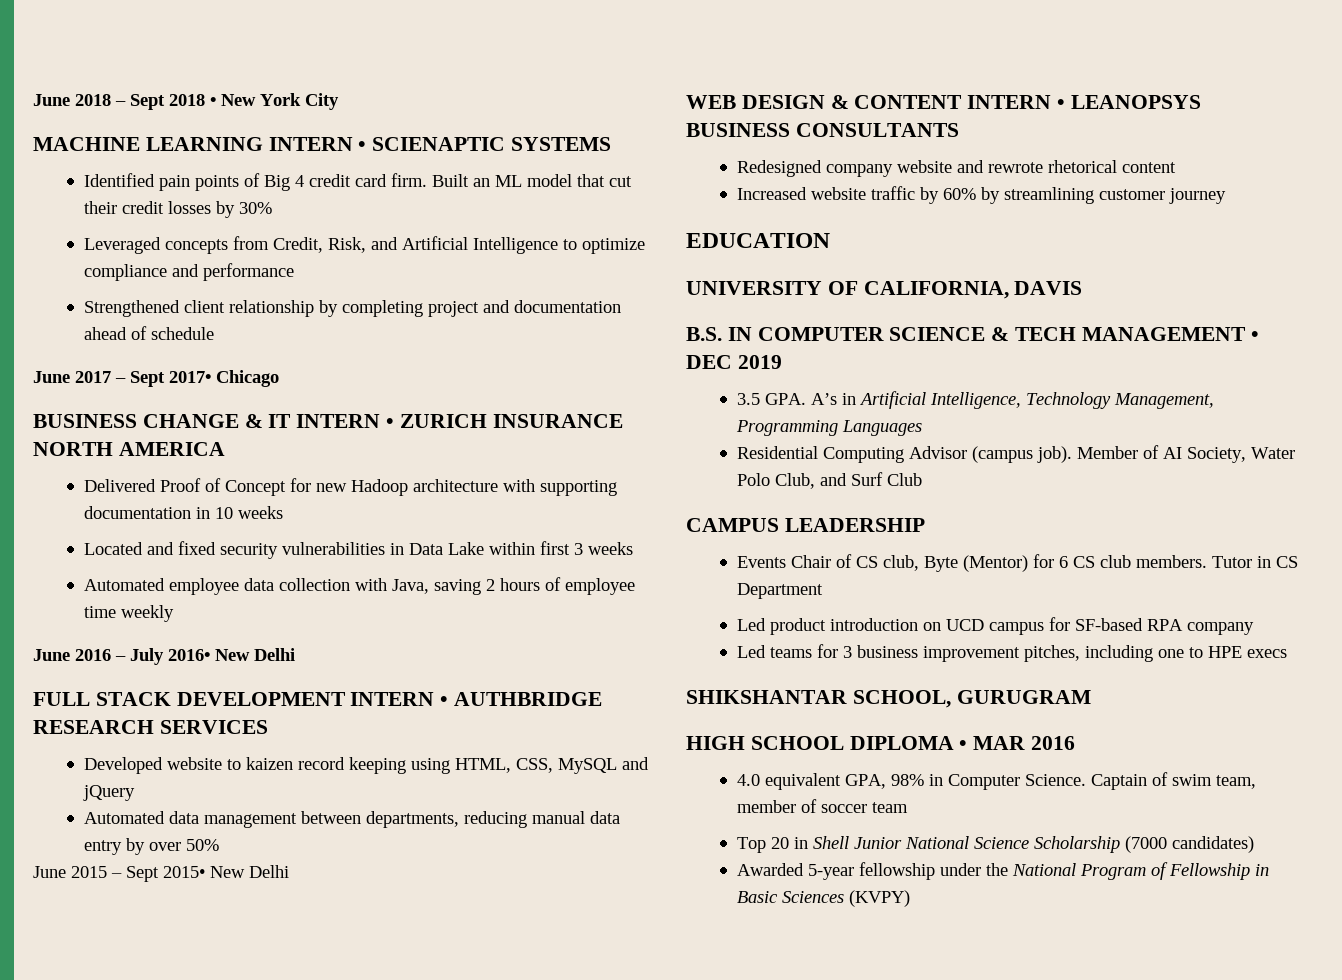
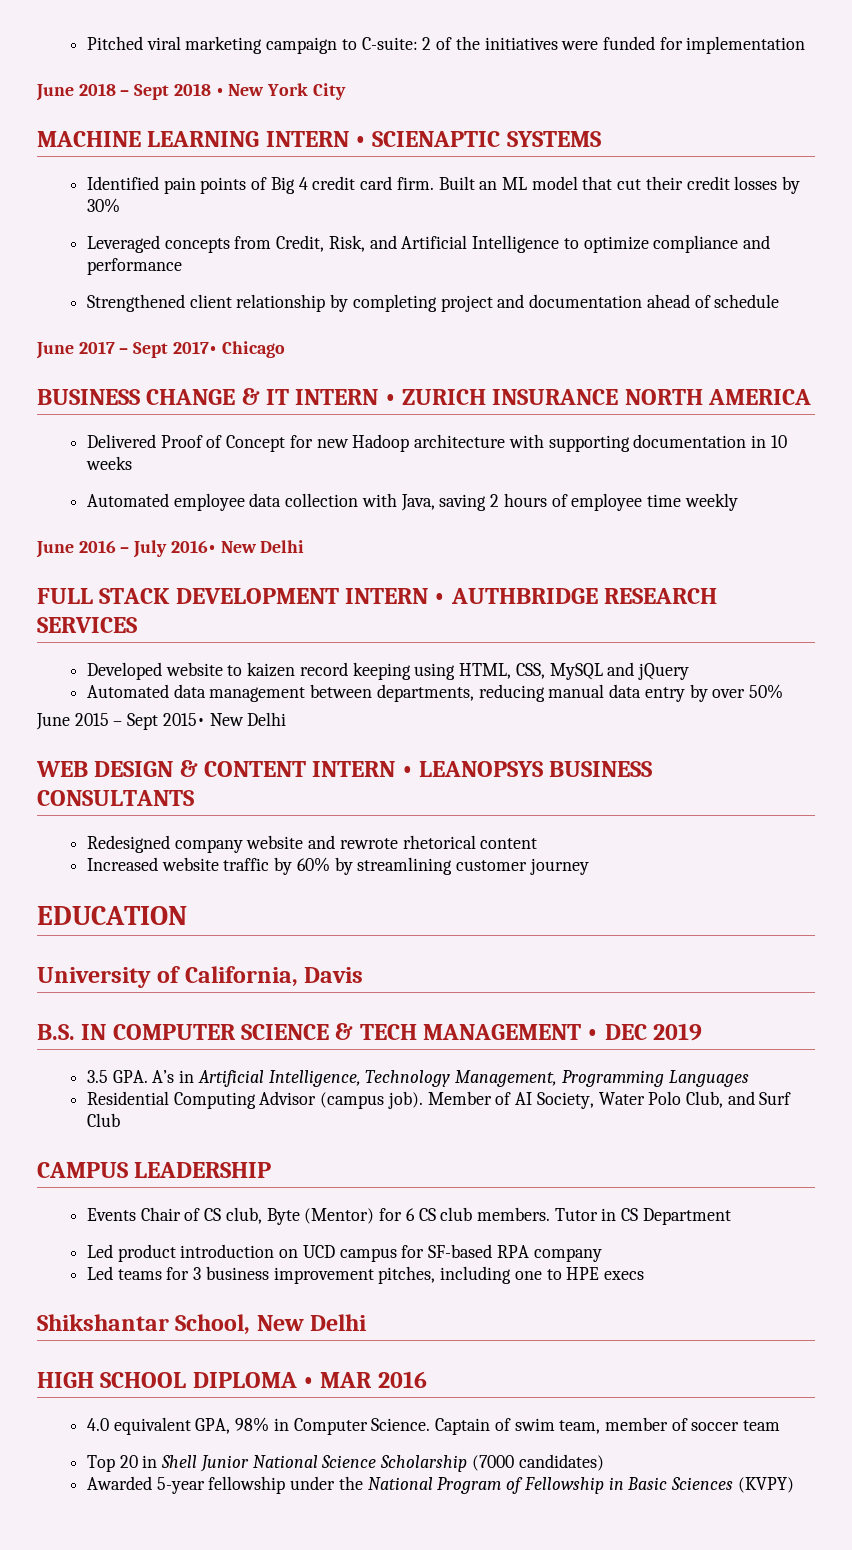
+ Pitched viral marketing campaign to C-suite: 2 of the initiatives were funded for implementation
- Located and fixed security vulnerabilities in Data Lake within first 3 weeks
- UNIVERSITY OF CALIFORNIA, DAVIS
+ University of California, Davis
- SHIKSHANTAR SCHOOL, GURUGRAM
+ Shikshantar School, New Delhi

